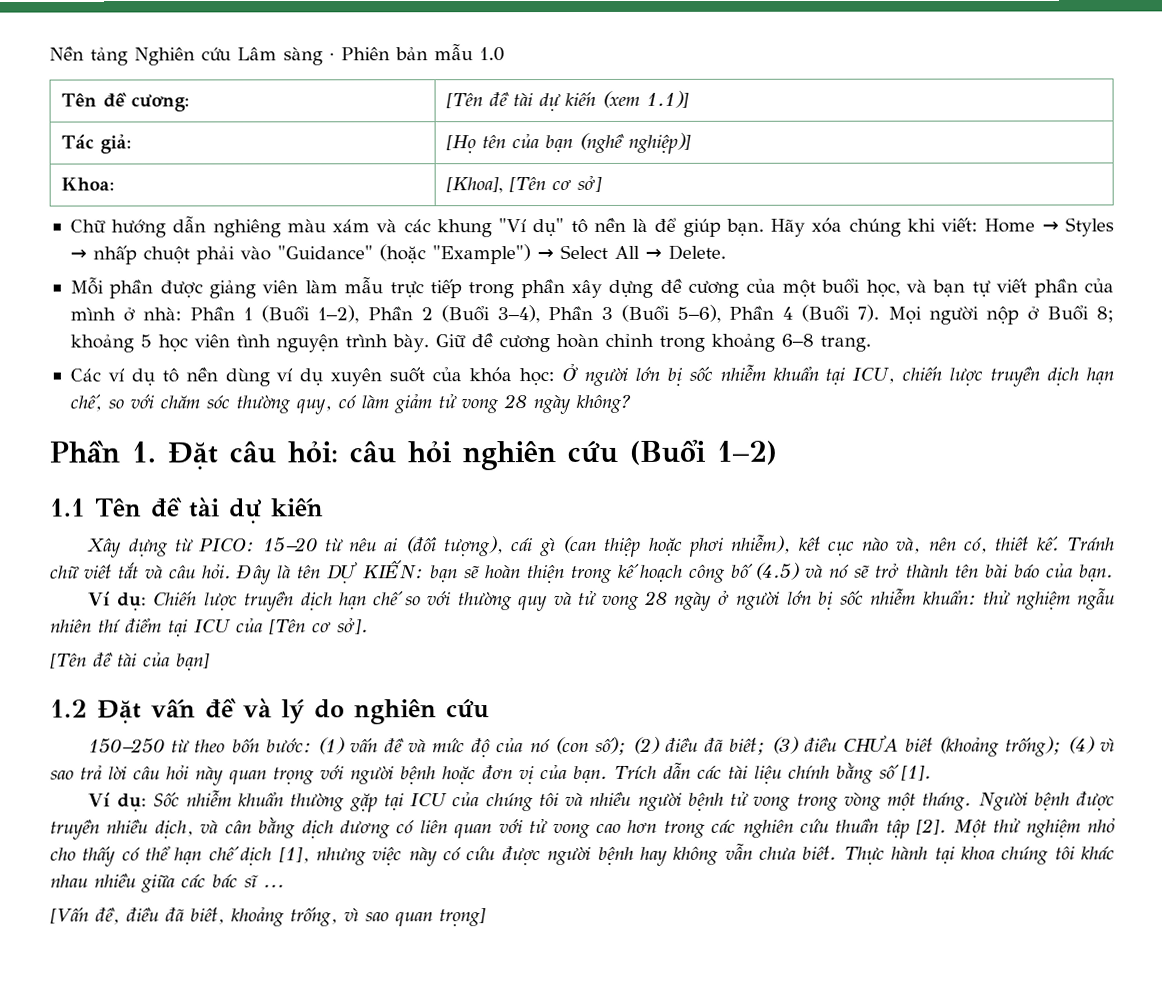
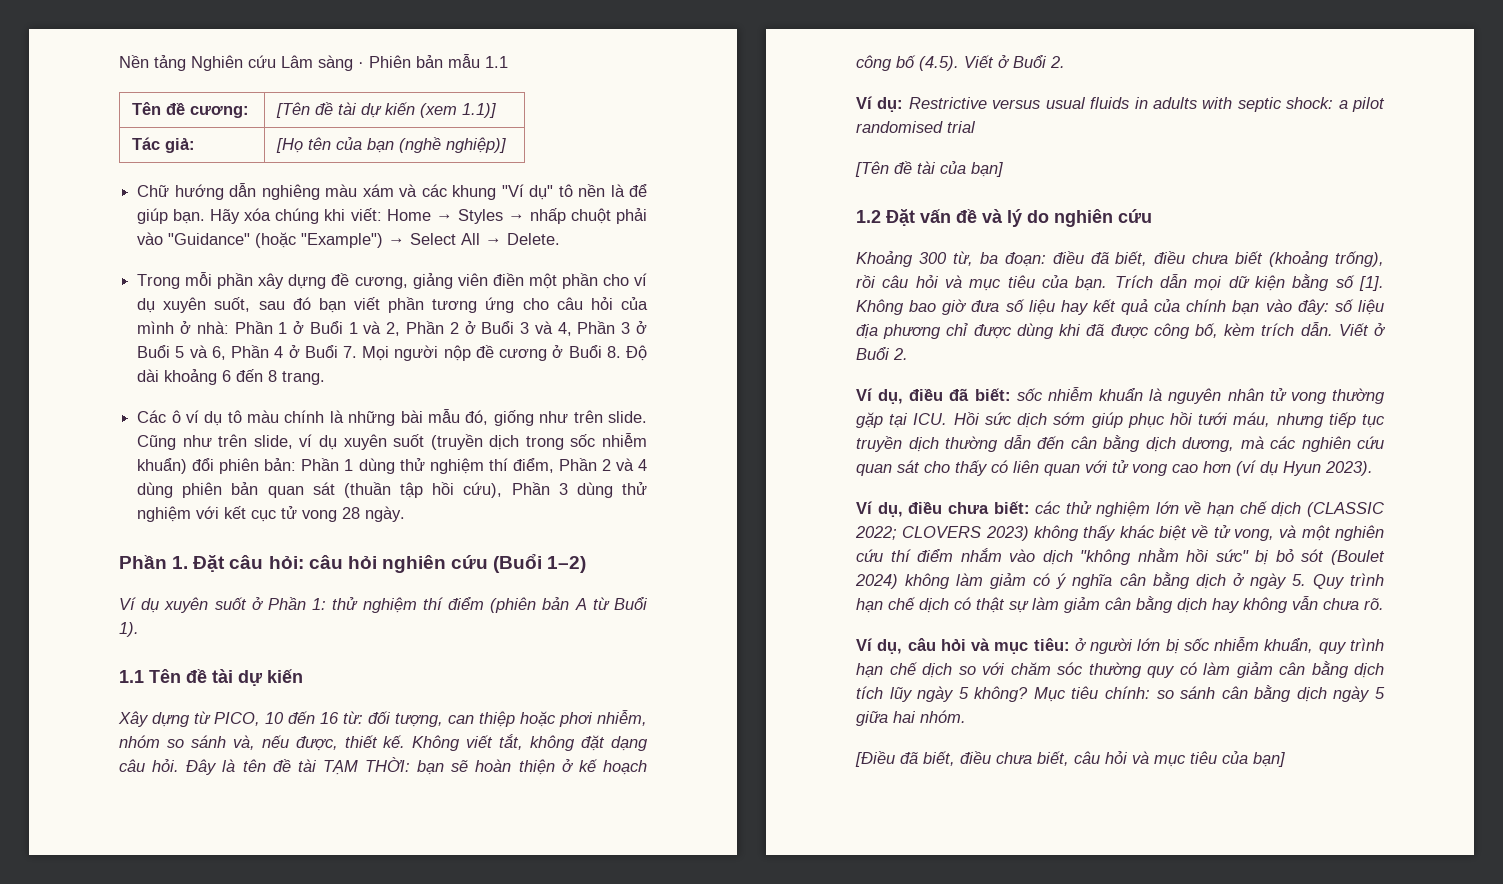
- Nền tảng Nghiên cứu Lâm sàng · Phiên bản mẫu 1.0
+ Nền tảng Nghiên cứu Lâm sàng · Phiên bản mẫu 1.1
- Khoa: | [Khoa], [Tên cơ sở]
- Mỗi phần được giảng viên làm mẫu trực tiếp trong phần xây dựng đề cương của một buổi học, và bạn tự viết phần của mình ở nhà: Phần 1 (Buổi 1–2), Phần 2 (Buổi 3–4), Phần 3 (Buổi 5–6), Phần 4 (Buổi 7). Mọi người nộp ở Buổi 8; khoảng 5 học viên tình nguyện trình bày. Giữ đề cương hoàn chỉnh trong khoảng 6–8 trang.
+ Trong mỗi phần xây dựng đề cương, giảng viên điền một phần cho ví dụ xuyên suốt, sau đó bạn viết phần tương ứng cho câu hỏi của mình ở nhà: Phần 1 ở Buổi 1 và 2, Phần 2 ở Buổi 3 và 4, Phần 3 ở Buổi 5 và 6, Phần 4 ở Buổi 7. Mọi người nộp đề cương ở Buổi 8. Độ dài khoảng 6 đến 8 trang.
- Các ví dụ tô nền dùng ví dụ xuyên suốt của khóa học: Ở người lớn bị sốc nhiễm khuẩn tại ICU, chiến lược truyền dịch hạn chế, so với chăm sóc thường quy, có làm giảm tử vong 28 ngày không?
+ Các ô ví dụ tô màu chính là những bài mẫu đó, giống như trên slide. Cũng như trên slide, ví dụ xuyên suốt (truyền dịch trong sốc nhiễm khuẩn) đổi phiên bản: Phần 1 dùng thử nghiệm thí điểm, Phần 2 và 4 dùng phiên bản quan sát (thuần tập hồi cứu), Phần 3 dùng thử nghiệm với kết cục tử vong 28 ngày.
+ Ví dụ xuyên suốt ở Phần 1: thử nghiệm thí điểm (phiên bản A từ Buổi 1).
- Xây dựng từ PICO: 15–20 từ nêu ai (đối tượng), cái gì (can thiệp hoặc phơi nhiễm), kết cục nào và, nên có, thiết kế. Tránh chữ viết tắt và câu hỏi.
+ Xây dựng từ PICO, 10 đến 16 từ: đối tượng, can thiệp hoặc phơi nhiễm, nhóm so sánh và, nếu được, thiết kế. Không viết tắt, không đặt dạng câu hỏi.
- Đây là tên DỰ KIẾN: bạn sẽ hoàn thiện trong kế hoạch công bố (4.5) và nó sẽ trở thành tên bài báo của bạn.
- Ví dụ: Chiến lược truyền dịch hạn chế so với thường quy và tử vong 28 ngày ở người lớn bị sốc nhiễm khuẩn: thử nghiệm ngẫu nhiên thí điểm tại ICU của [Tên cơ sở].
+ Đây là tên đề tài TẠM THỜI: bạn sẽ hoàn thiện ở kế hoạch công bố (4.5). Viết ở Buổi 2.
+ Ví dụ: Restrictive versus usual fluids in adults with septic shock: a pilot randomised trial
- 150–250 từ theo bốn bước: (1) vấn đề và mức độ của nó (con số); (2) điều đã biết; (3) điều CHƯA biết (khoảng trống); (4) vì sao trả lời câu hỏi này quan trọng với người bệnh hoặc đơn vị của bạn. Trích dẫn các tài liệu chính bằng số [1].
- Ví dụ: Sốc nhiễm khuẩn thường gặp tại ICU của chúng tôi và nhiều người bệnh tử vong trong vòng một tháng. Người bệnh được truyền nhiều dịch, và cân bằng dịch dương có liên quan với tử vong cao hơn trong các nghiên cứu thuần tập [2]. Một thử nghiệm nhỏ cho thấy có thể hạn chế dịch [1], nhưng việc này có cứu được người bệnh hay không vẫn chưa biết. Thực hành tại khoa chúng tôi khác nhau nhiều giữa các bác sĩ ...
- [Vấn đề, điều đã biết, khoảng trống, vì sao quan trọng]
+ Khoảng 300 từ, ba đoạn: điều đã biết, điều chưa biết (khoảng trống), rồi câu hỏi và mục tiêu của bạn. Trích dẫn mọi dữ kiện bằng số [1]. Không bao giờ đưa số liệu hay kết quả của chính bạn vào đây: số liệu địa phương chỉ được dùng khi đã được công bố, kèm trích dẫn. Viết ở Buổi 2.
+ Ví dụ, điều đã biết: sốc nhiễm khuẩn là nguyên nhân tử vong thường gặp tại ICU. Hồi sức dịch sớm giúp phục hồi tưới máu, nhưng tiếp tục truyền dịch thường dẫn đến cân bằng dịch dương, mà các nghiên cứu quan sát cho thấy có liên quan với tử vong cao hơn (ví dụ Hyun 2023).
+ Ví dụ, điều chưa biết: các thử nghiệm lớn về hạn chế dịch (CLASSIC 2022; CLOVERS 2023) không thấy khác biệt về tử vong, và một nghiên cứu thí điểm nhắm vào dịch "không nhằm hồi sức" bị bỏ sót (Boulet 2024) không làm giảm có ý nghĩa cân bằng dịch ở ngày 5. Quy trình hạn chế dịch có thật sự làm giảm cân bằng dịch hay không vẫn chưa rõ.
+ Ví dụ, câu hỏi và mục tiêu: ở người lớn bị sốc nhiễm khuẩn, quy trình hạn chế dịch so với chăm sóc thường quy có làm giảm cân bằng dịch tích lũy ngày 5 không? Mục tiêu chính: so sánh cân bằng dịch ngày 5 giữa hai nhóm.
+ [Điều đã biết, điều chưa biết, câu hỏi và mục tiêu của bạn]

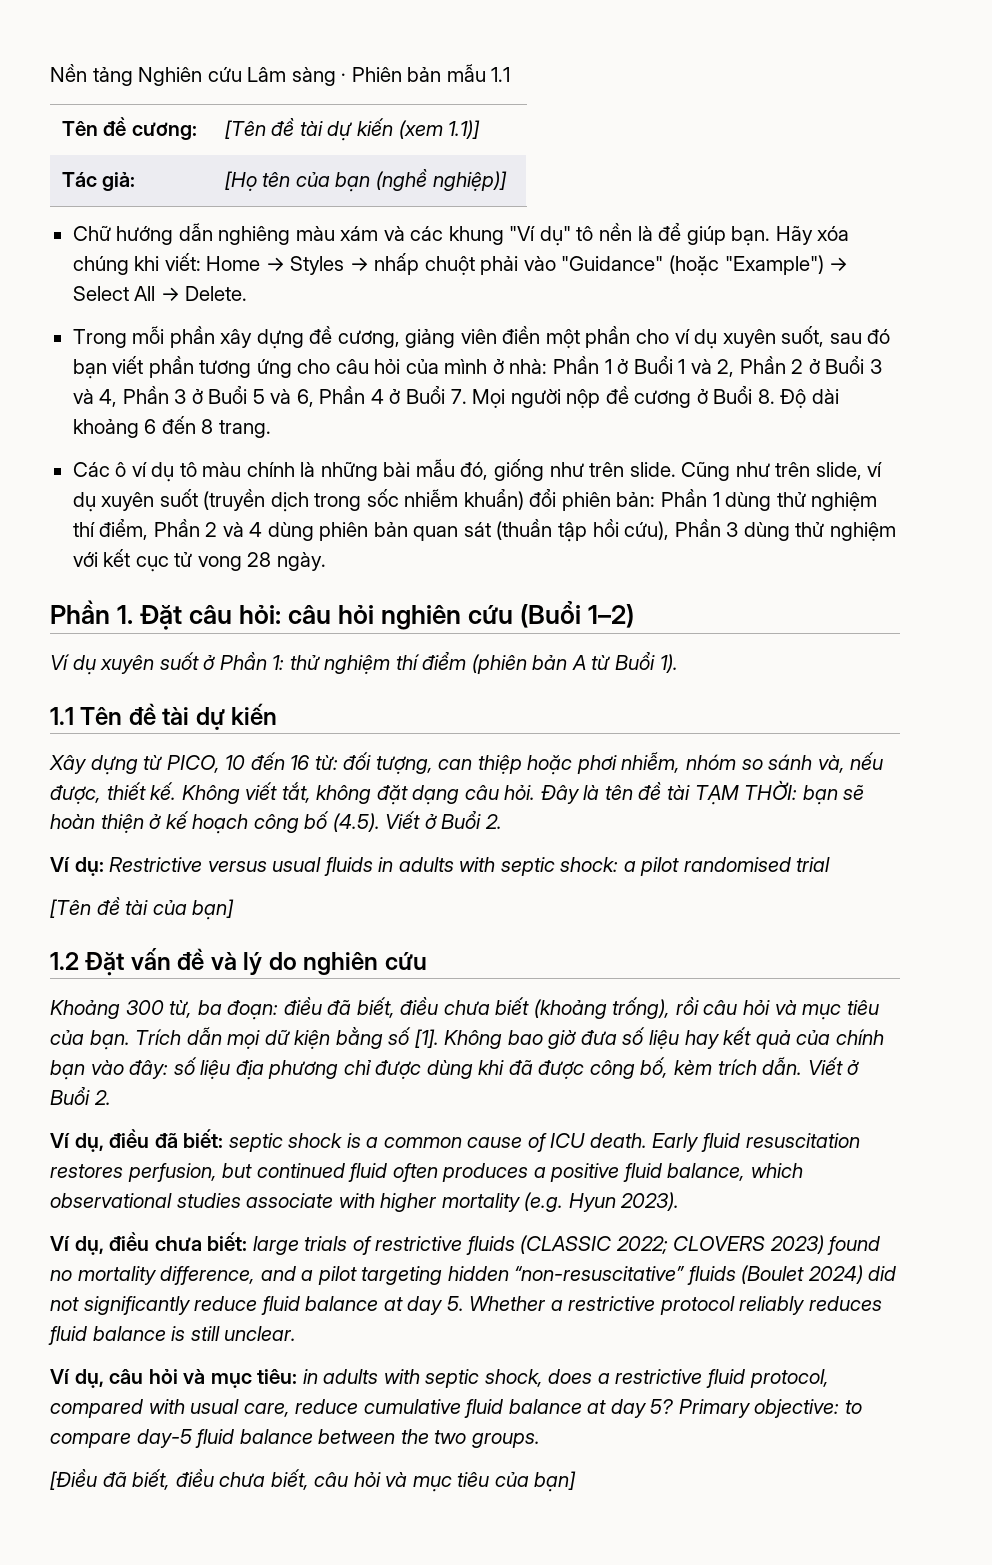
- Ví dụ, điều đã biết: sốc nhiễm khuẩn là nguyên nhân tử vong thường gặp tại ICU. Hồi sức dịch sớm giúp phục hồi tưới máu, nhưng tiếp tục truyền dịch thường dẫn đến cân bằng dịch dương, mà các nghiên cứu quan sát cho thấy có liên quan với tử vong cao hơn (ví dụ Hyun 2023).
+ Ví dụ, điều đã biết: septic shock is a common cause of ICU death. Early fluid resuscitation restores perfusion, but continued fluid often produces a positive fluid balance, which observational studies associate with higher mortality (e.g. Hyun 2023).
- Ví dụ, điều chưa biết: các thử nghiệm lớn về hạn chế dịch (CLASSIC 2022; CLOVERS 2023) không thấy khác biệt về tử vong, và một nghiên cứu thí điểm nhắm vào dịch "không nhằm hồi sức" bị bỏ sót (Boulet 2024) không làm giảm có ý nghĩa cân bằng dịch ở ngày 5. Quy trình hạn chế dịch có thật sự làm giảm cân bằng dịch hay không vẫn chưa rõ.
+ Ví dụ, điều chưa biết: large trials of restrictive fluids (CLASSIC 2022; CLOVERS 2023) found no mortality difference, and a pilot targeting hidden “non-resuscitative” fluids (Boulet 2024) did not significantly reduce fluid balance at day 5. Whether a restrictive protocol reliably reduces fluid balance is still unclear.
- Ví dụ, câu hỏi và mục tiêu: ở người lớn bị sốc nhiễm khuẩn, quy trình hạn chế dịch so với chăm sóc thường quy có làm giảm cân bằng dịch tích lũy ngày 5 không? Mục tiêu chính: so sánh cân bằng dịch ngày 5 giữa hai nhóm.
+ Ví dụ, câu hỏi và mục tiêu: in adults with septic shock, does a restrictive fluid protocol, compared with usual care, reduce cumulative fluid balance at day 5? Primary objective: to compare day-5 fluid balance between the two groups.

